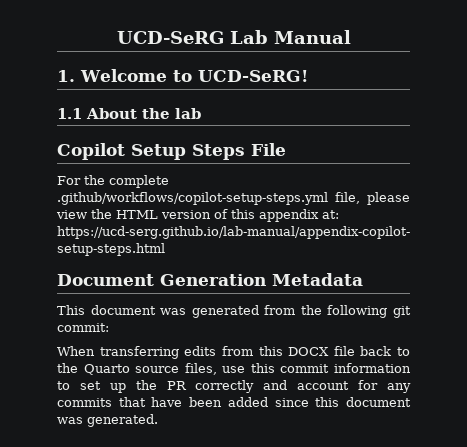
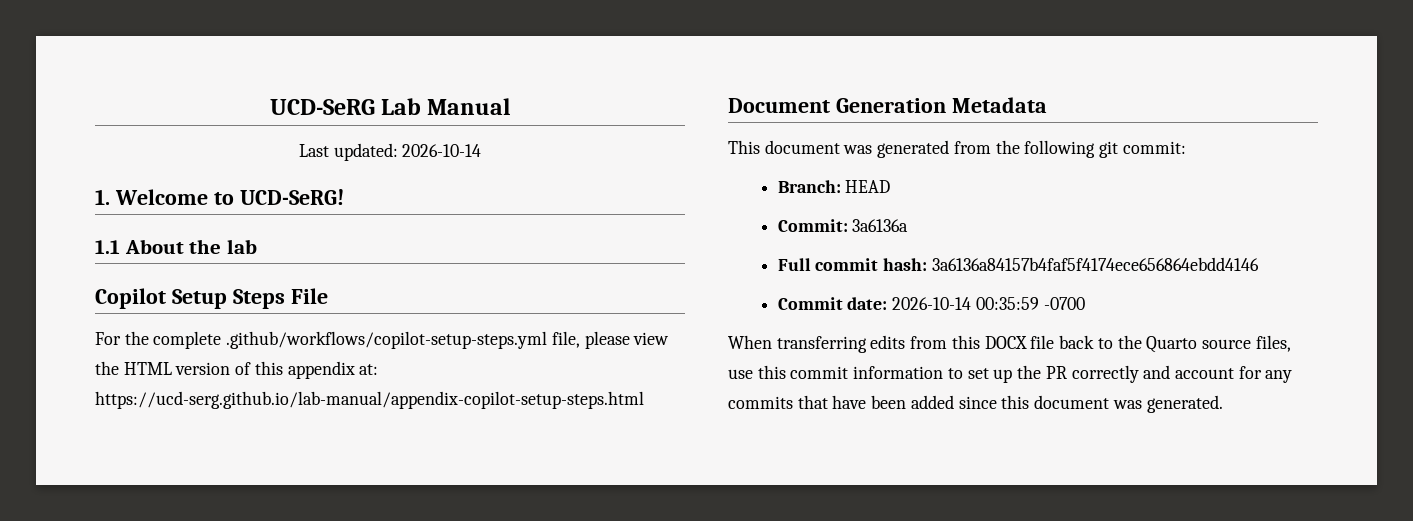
+ Last updated: 2026-10-14
+ Branch: HEAD
+ Commit: 3a6136a
+ Full commit hash: 3a6136a84157b4faf5f4174ece656864ebdd4146
+ Commit date: 2026-10-14 00:35:59 -0700

